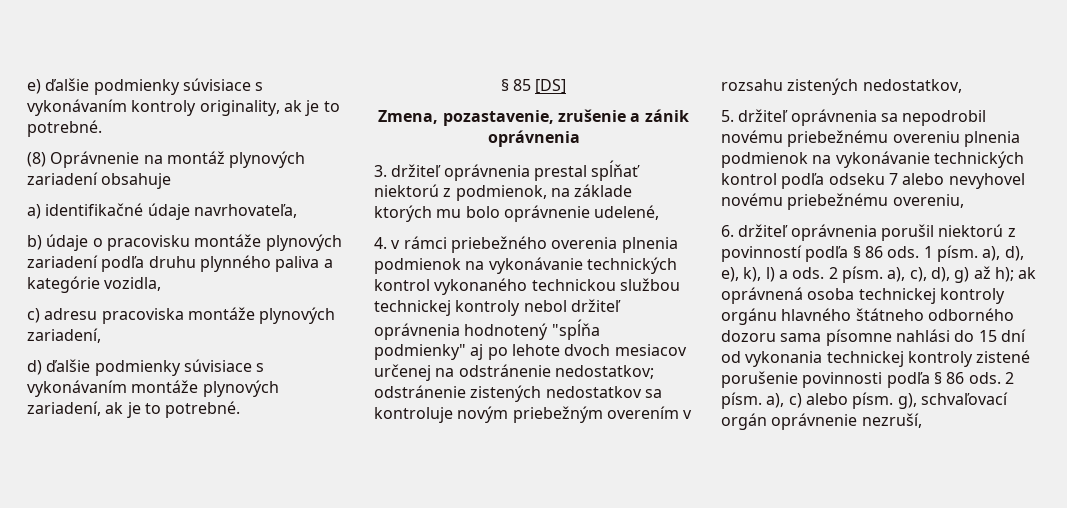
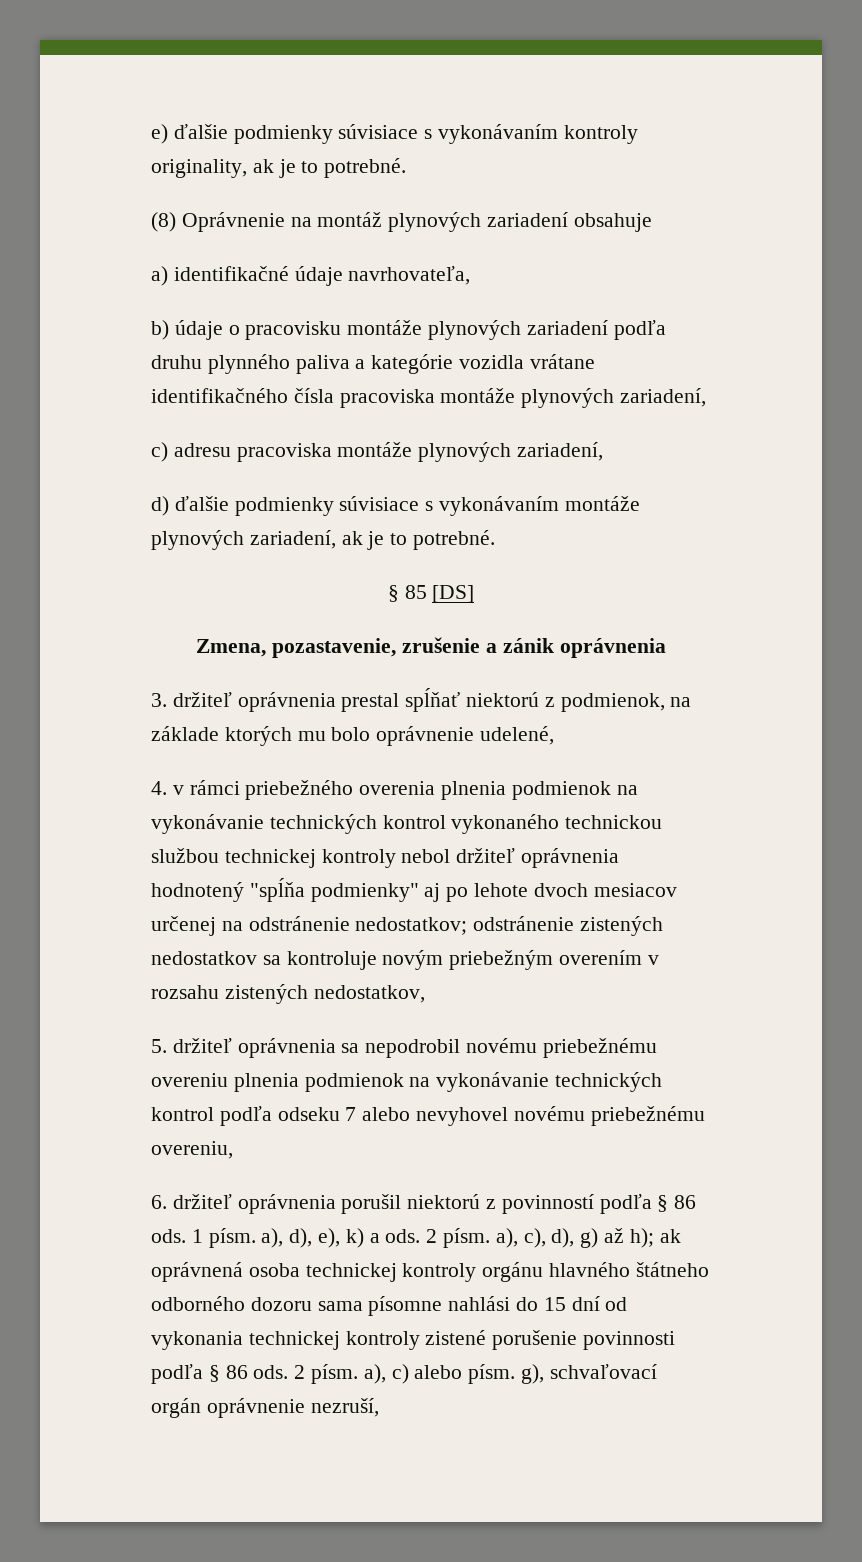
- b) údaje o pracovisku montáže plynových zariadení podľa druhu plynného paliva a kategórie vozidla,
+ b) údaje o pracovisku montáže plynových zariadení podľa druhu plynného paliva a kategórie vozidla vrátane identifikačného čísla pracoviska montáže plynových zariadení,
- 1 písm. a), d), e), k), l) a ods.
+ 1 písm. a), d), e), k) a ods.

